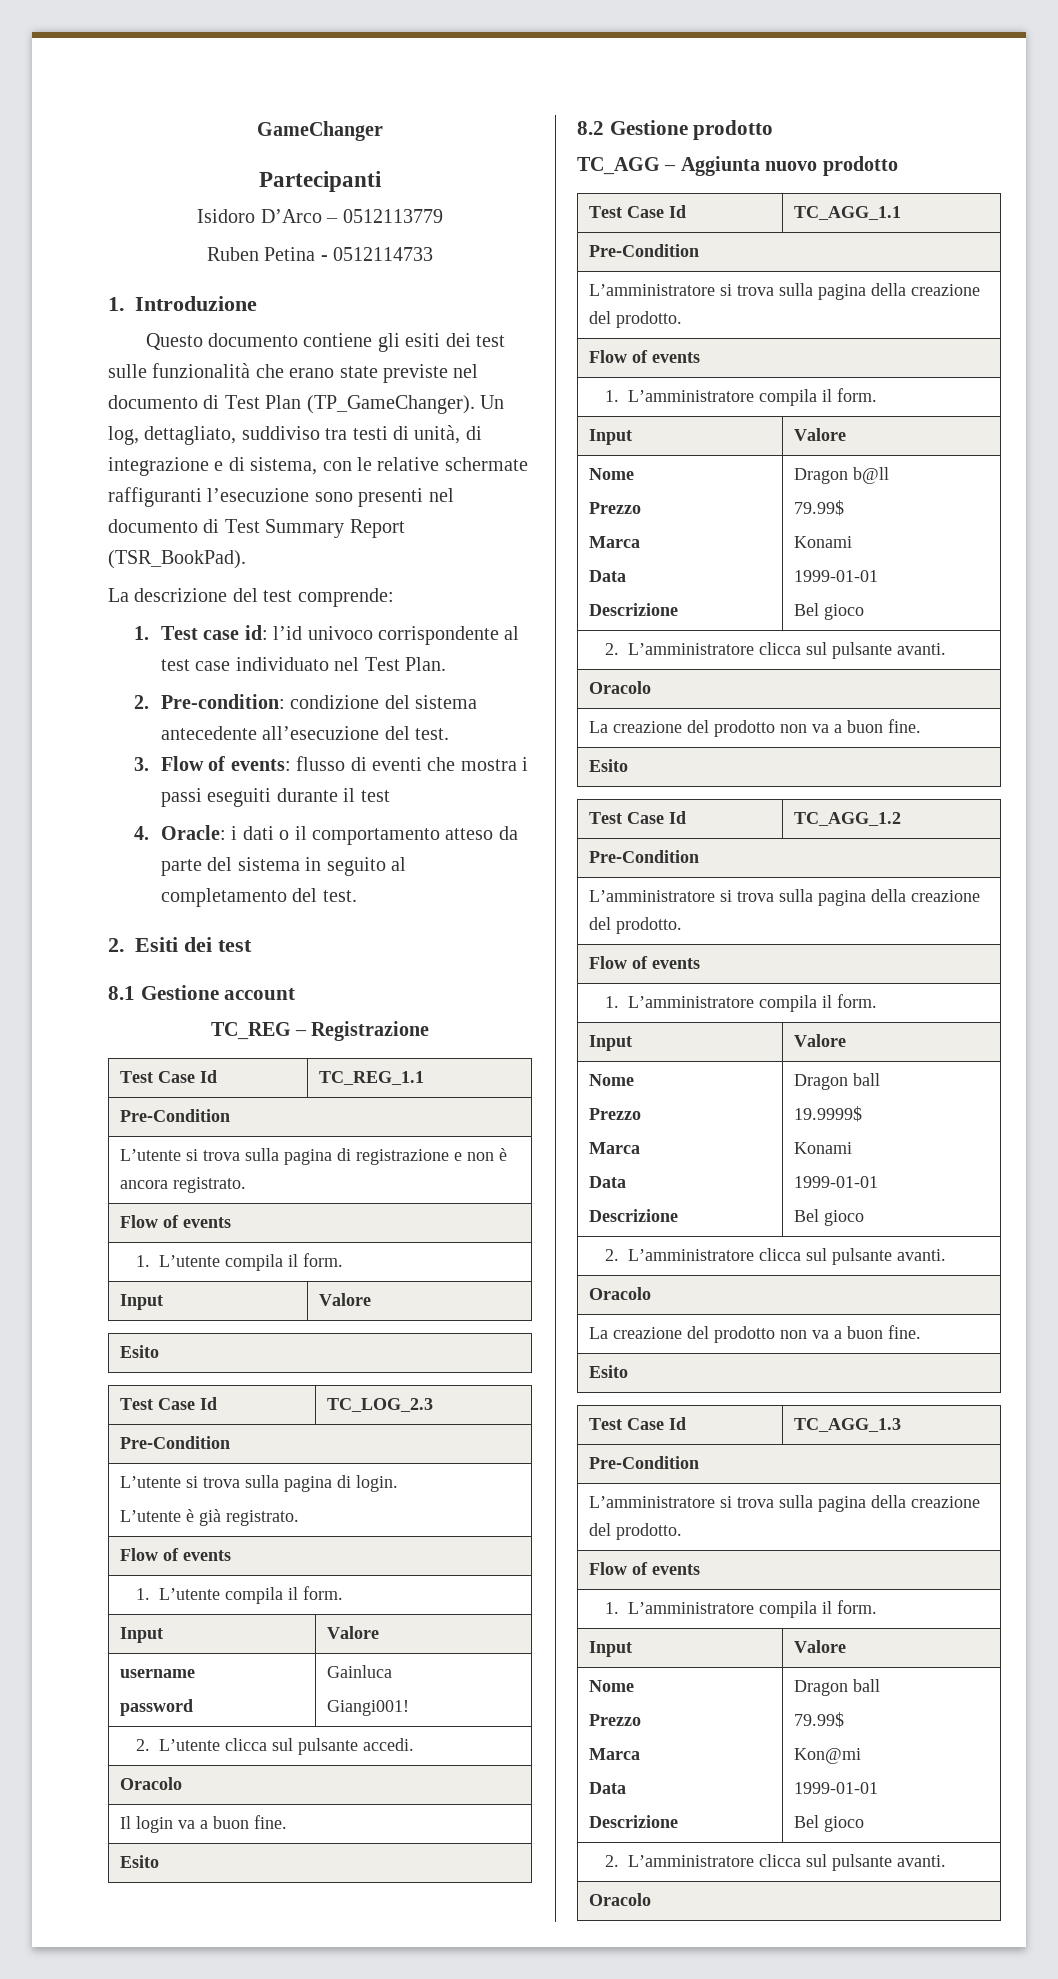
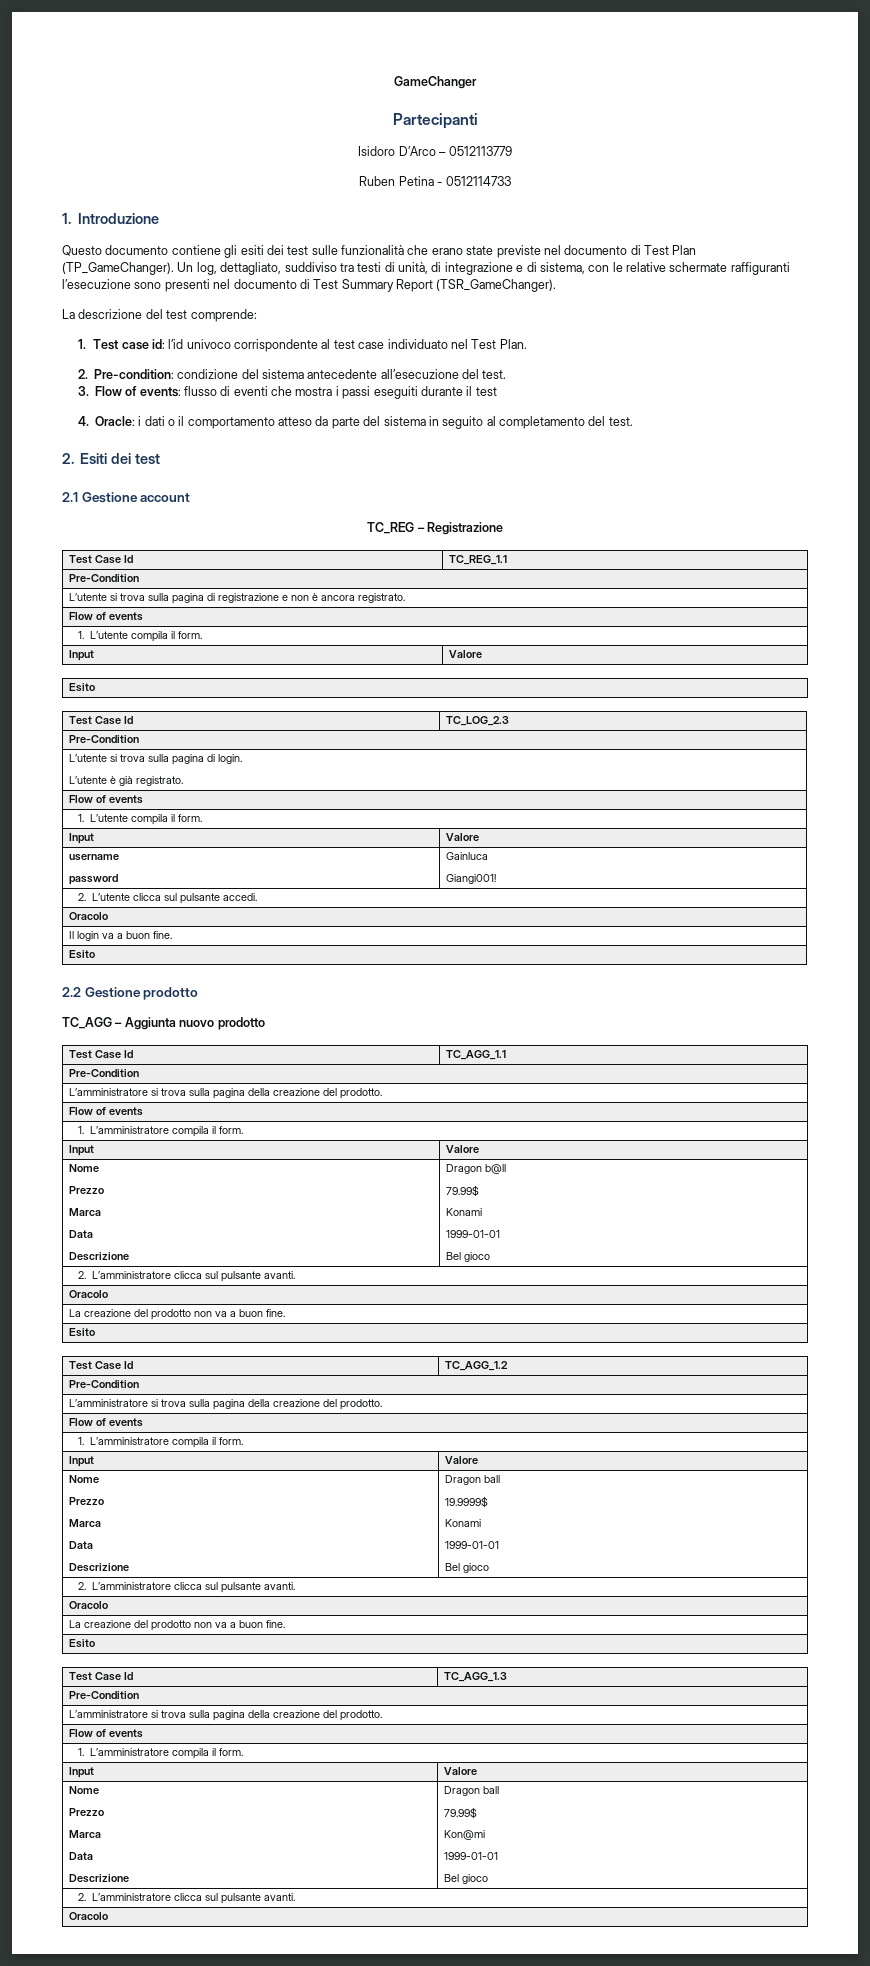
- Un log, dettagliato, suddiviso tra testi di unità, di integrazione e di sistema, con le relative schermate raffiguranti l’esecuzione sono presenti nel documento di Test Summary Report (TSR_BookPad).
+ Un log, dettagliato, suddiviso tra testi di unità, di integrazione e di sistema, con le relative schermate raffiguranti l’esecuzione sono presenti nel documento di Test Summary Report (TSR_GameChanger).
- 8.1 Gestione account
+ 2.1 Gestione account
- 8.2 Gestione prodotto
+ 2.2 Gestione prodotto

